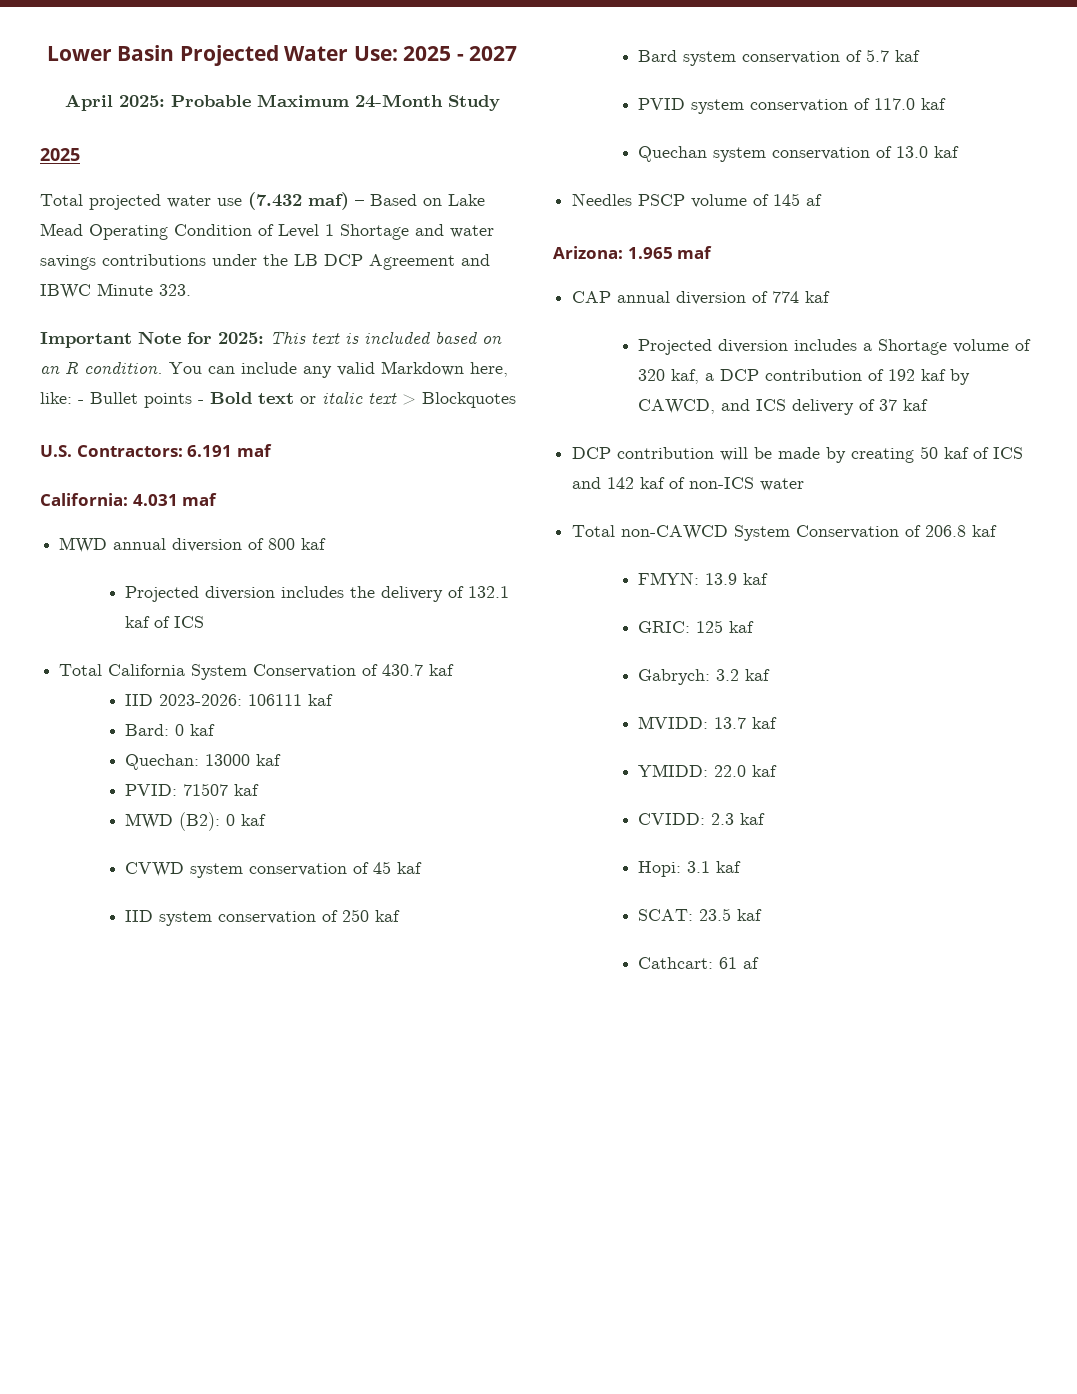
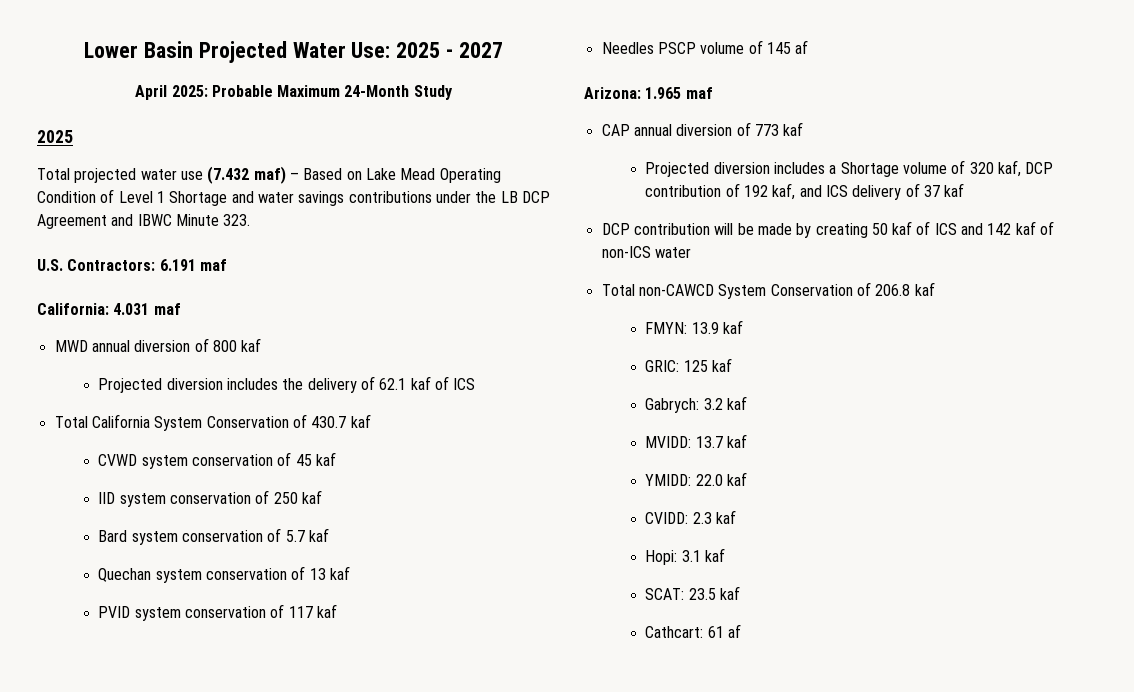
- Important Note for 2025: This text is included based on an R condition. You can include any valid Markdown here, like: - Bullet points - Bold text or italic text > Blockquotes
- Projected diversion includes the delivery of 132.1 kaf of ICS
+ Projected diversion includes the delivery of 62.1 kaf of ICS
- IID 2023-2026: 106111 kaf
- Bard: 0 kaf
- Quechan: 13000 kaf
- PVID: 71507 kaf
- MWD (B2): 0 kaf
- PVID system conservation of 117.0 kaf
- Quechan system conservation of 13.0 kaf
+ Quechan system conservation of 13 kaf
+ PVID system conservation of 117 kaf
- CAP annual diversion of 774 kaf
+ CAP annual diversion of 773 kaf
- Projected diversion includes a Shortage volume of 320 kaf, a DCP contribution of 192 kaf by CAWCD, and ICS delivery of 37 kaf
+ Projected diversion includes a Shortage volume of 320 kaf, DCP contribution of 192 kaf, and ICS delivery of 37 kaf

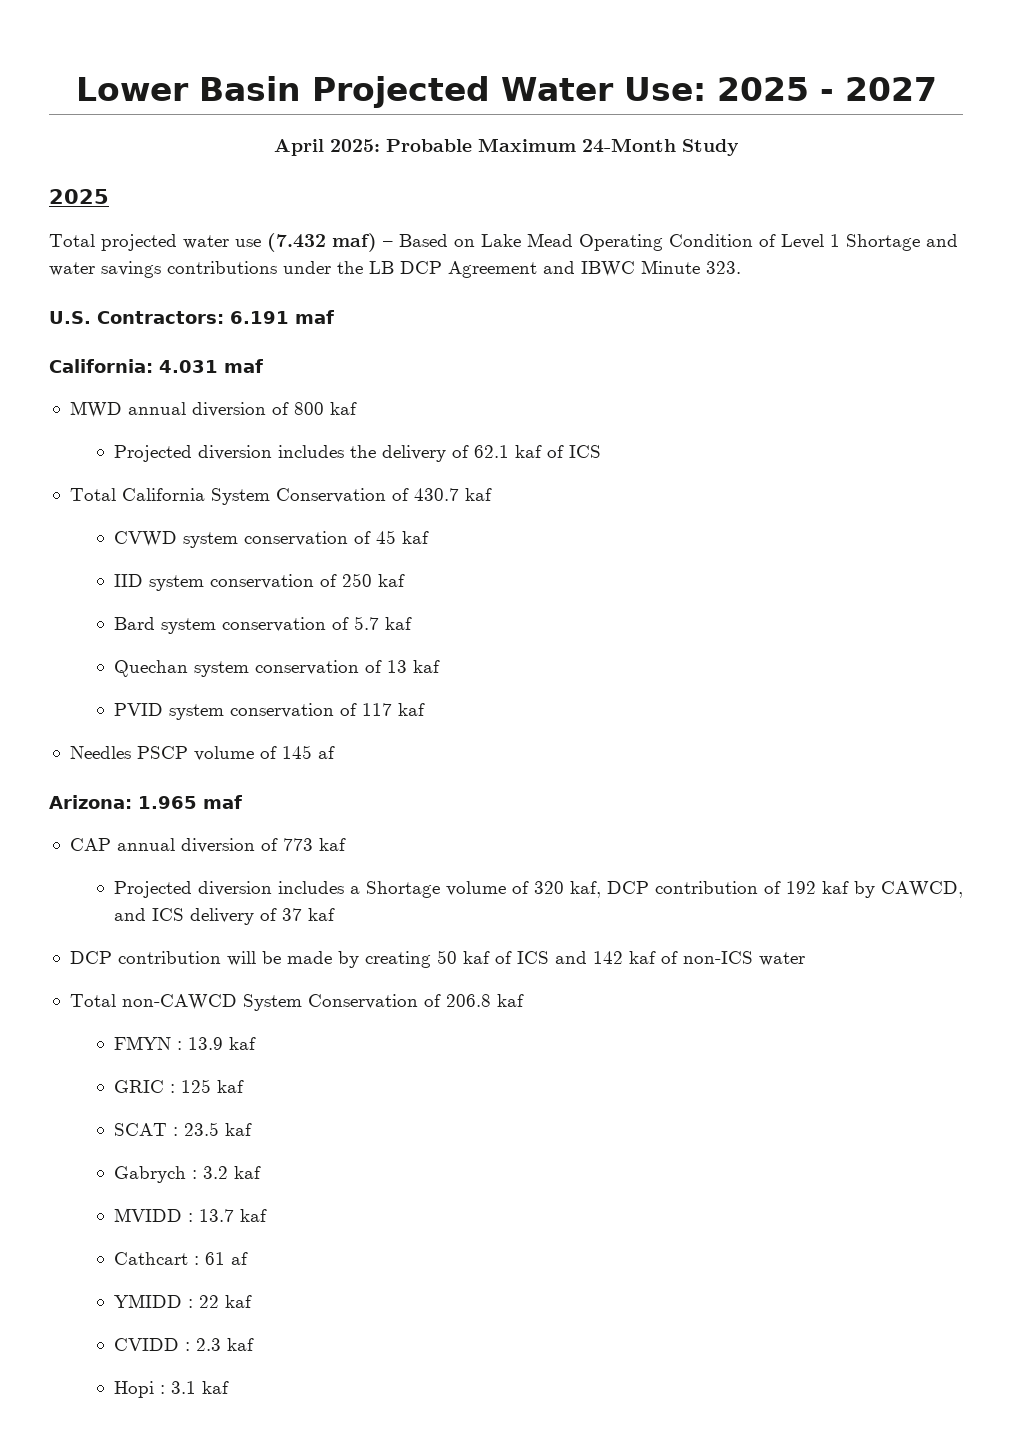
- Projected diversion includes a Shortage volume of 320 kaf, DCP contribution of 192 kaf, and ICS delivery of 37 kaf
+ Projected diversion includes a Shortage volume of 320 kaf, DCP contribution of 192 kaf by CAWCD, and ICS delivery of 37 kaf
- FMYN: 13.9 kaf
+ FMYN : 13.9 kaf
- GRIC: 125 kaf
+ GRIC : 125 kaf
- Gabrych: 3.2 kaf
+ SCAT : 23.5 kaf
+ Gabrych : 3.2 kaf
- MVIDD: 13.7 kaf
+ MVIDD : 13.7 kaf
- YMIDD: 22.0 kaf
- CVIDD: 2.3 kaf
+ Cathcart : 61 af
+ YMIDD : 22 kaf
+ CVIDD : 2.3 kaf
- Hopi: 3.1 kaf
+ Hopi : 3.1 kaf
- SCAT: 23.5 kaf
- Cathcart: 61 af

